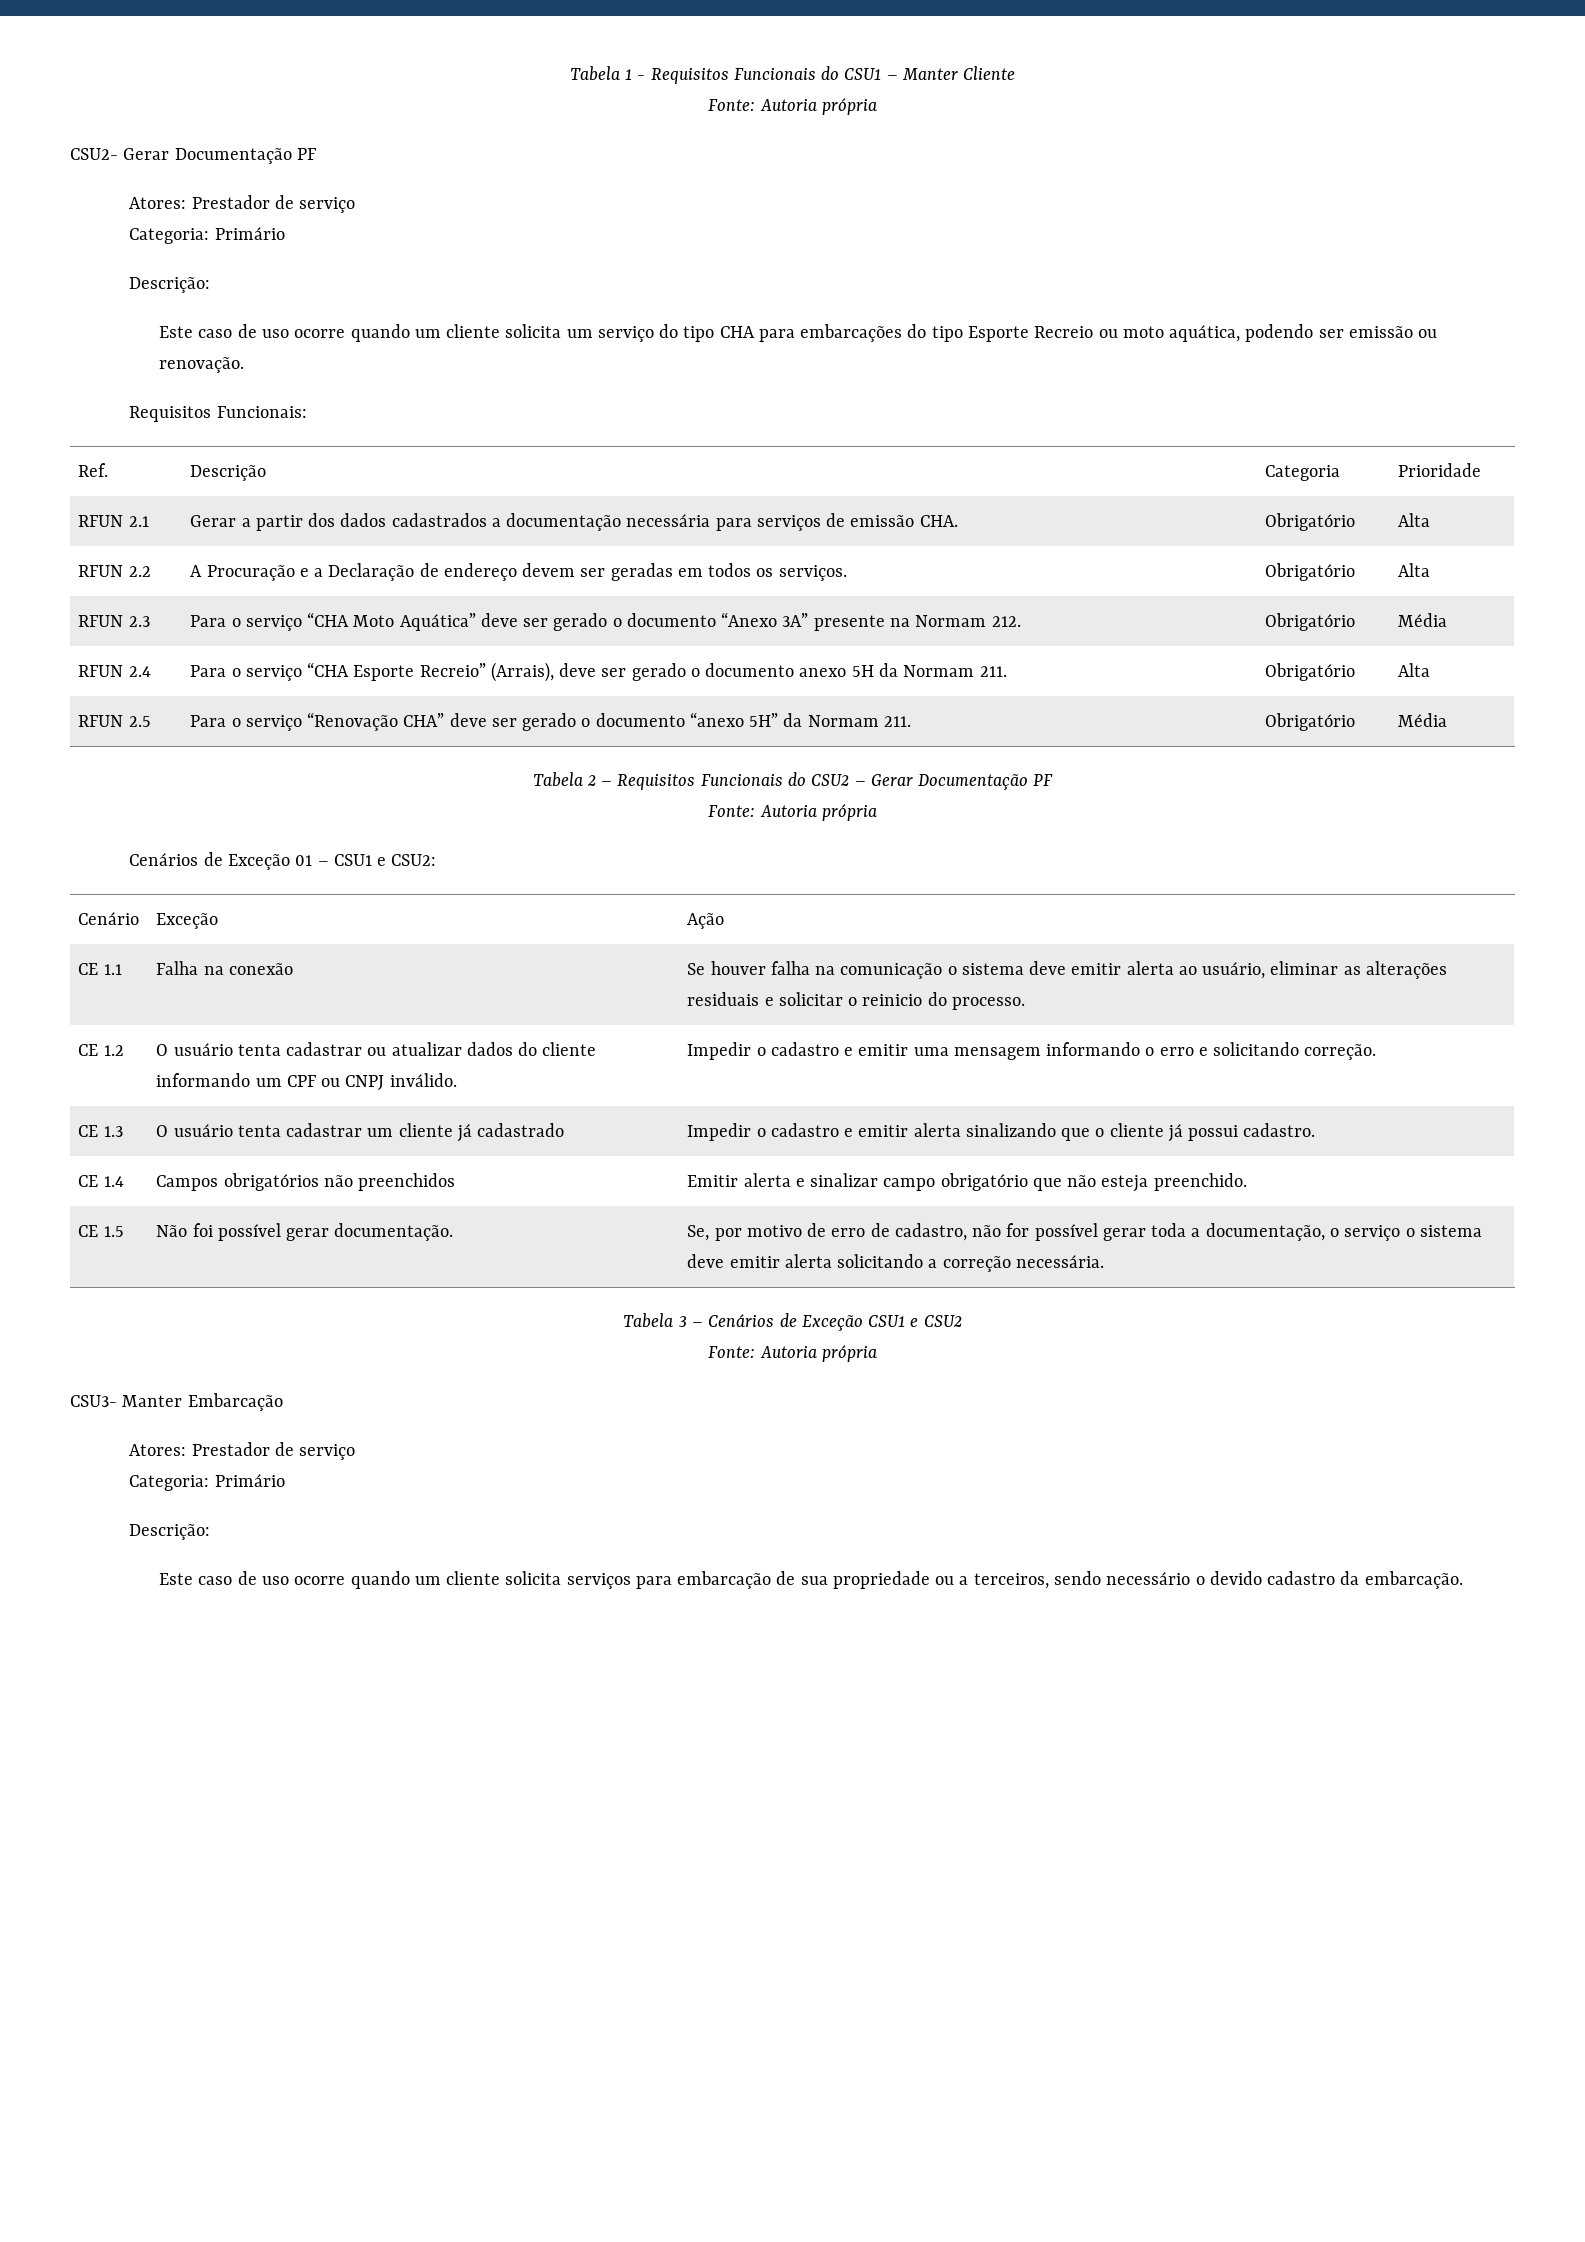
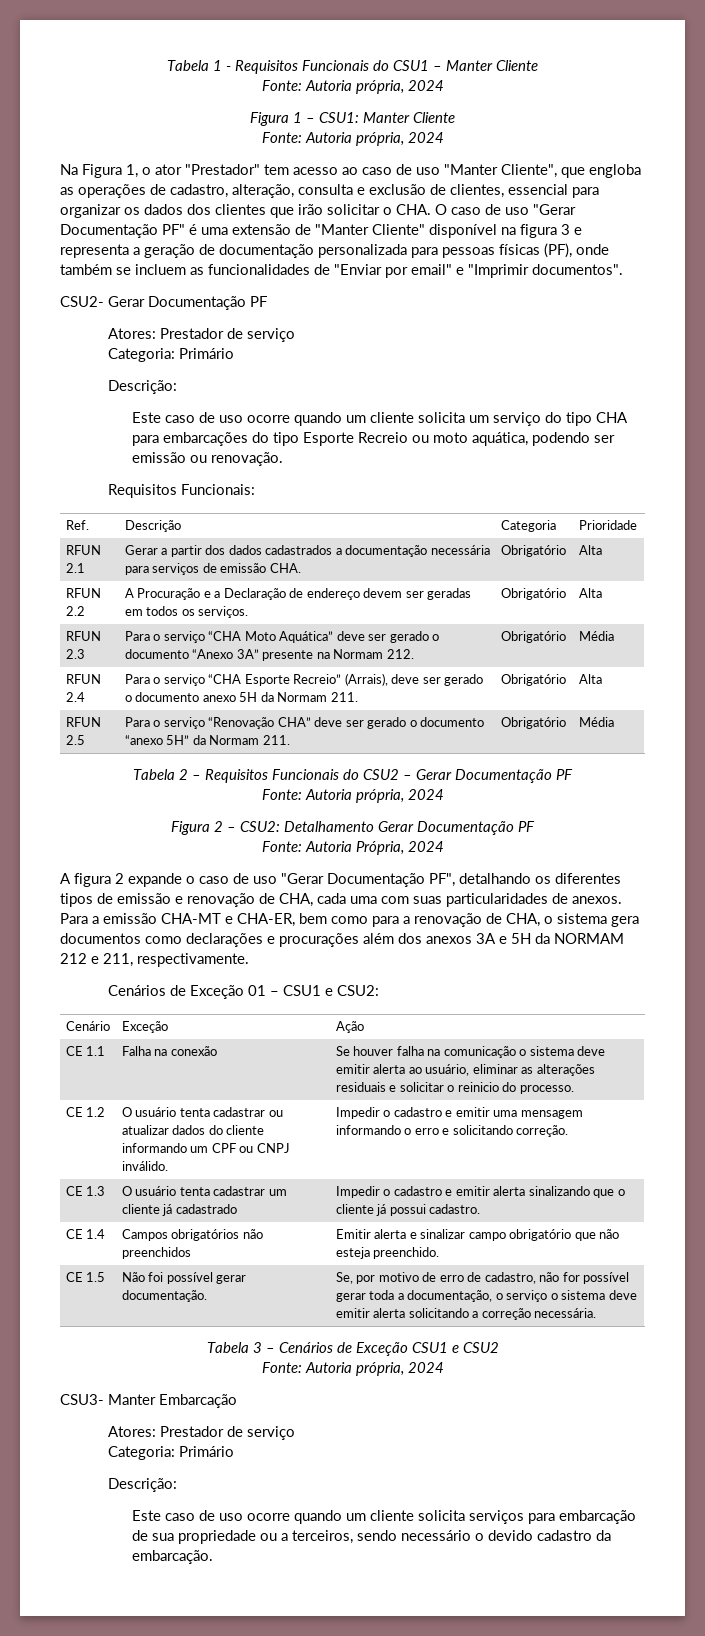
  Tabela 1 - Requisitos Funcionais do CSU1 – Manter Cliente
- Fonte: Autoria própria
+ Fonte: Autoria própria, 2024
+ Figura 1 – CSU1: Manter Cliente
+ Fonte: Autoria própria, 2024
+ Na Figura 1, o ator "Prestador" tem acesso ao caso de uso "Manter Cliente", que engloba as operações de cadastro, alteração, consulta e exclusão de clientes, essencial para organizar os dados dos clientes que irão solicitar o CHA. O caso de uso "Gerar Documentação PF" é uma extensão de "Manter Cliente" disponível na figura 3 e representa a geração de documentação personalizada para pessoas físicas (PF), onde também se incluem as funcionalidades de "Enviar por email" e "Imprimir documentos".
  Tabela 2 – Requisitos Funcionais do CSU2 – Gerar Documentação PF
- Fonte: Autoria própria
+ Fonte: Autoria própria, 2024
+ Figura 2 – CSU2: Detalhamento Gerar Documentação PF
+ Fonte: Autoria Própria, 2024
+ A figura 2 expande o caso de uso "Gerar Documentação PF", detalhando os diferentes tipos de emissão e renovação de CHA, cada uma com suas particularidades de anexos. Para a emissão CHA-MT e CHA-ER, bem como para a renovação de CHA, o sistema gera documentos como declarações e procurações além dos anexos 3A e 5H da NORMAM 212 e 211, respectivamente.
  Tabela 3 – Cenários de Exceção CSU1 e CSU2
- Fonte: Autoria própria
+ Fonte: Autoria própria, 2024

